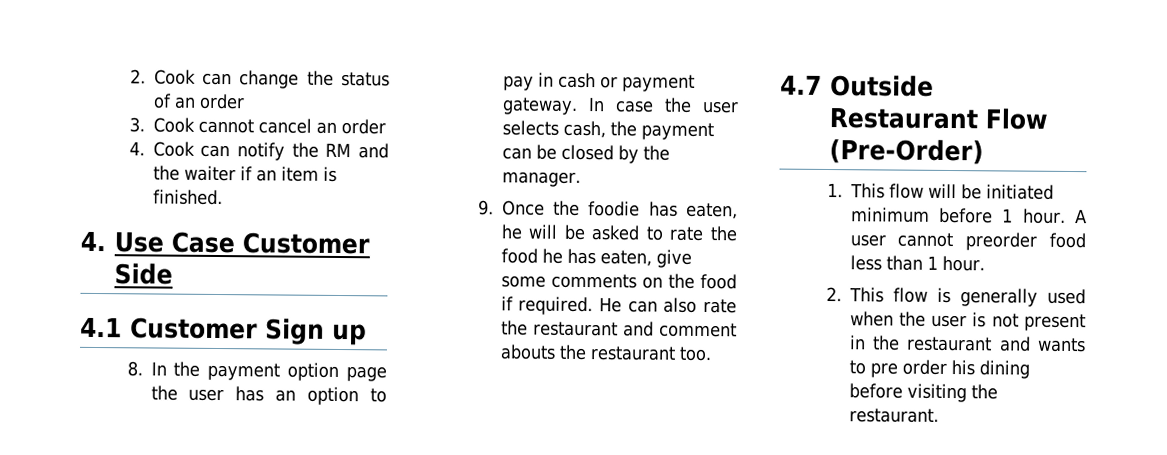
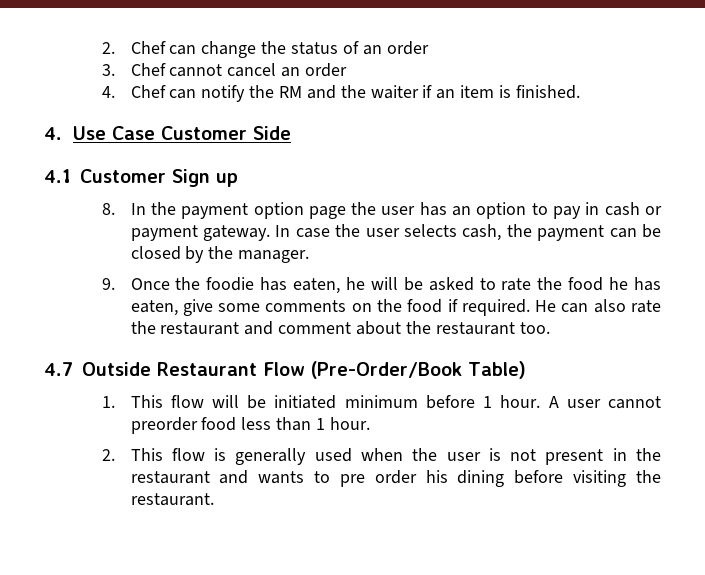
- 2. Cook can change the status of an order
+ 2. Chef can change the status of an order
- 3. Cook cannot cancel an order
+ 3. Chef cannot cancel an order
- 4. Cook can notify the RM and the waiter if an item is finished.
+ 4. Chef can notify the RM and the waiter if an item is finished.
- He can also rate the restaurant and comment abouts the restaurant too.
+ He can also rate the restaurant and comment about the restaurant too.
- 4.7 Outside Restaurant Flow (Pre-Order)
+ 4.7 Outside Restaurant Flow (Pre-Order/Book Table)

